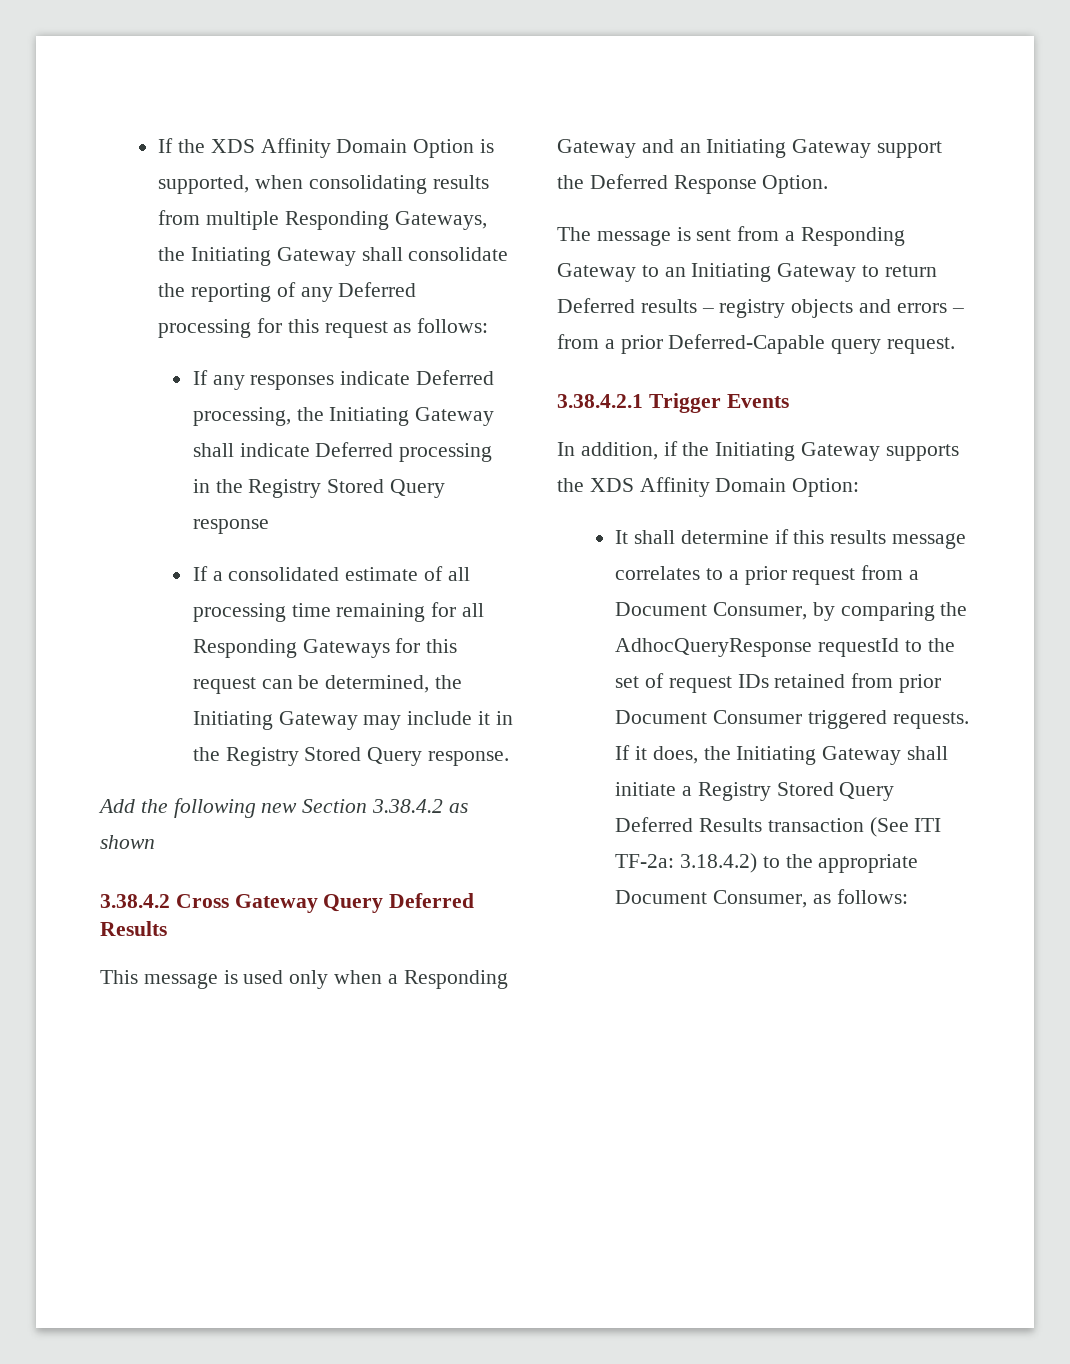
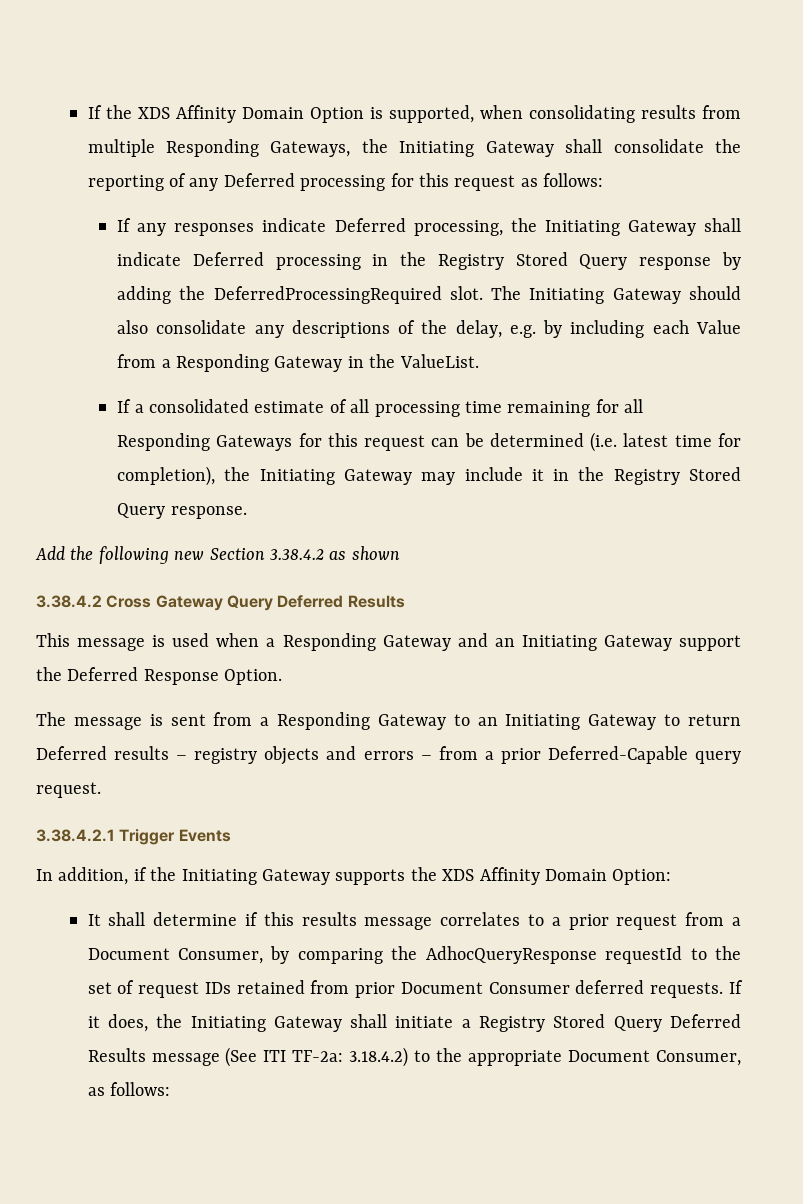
- If any responses indicate Deferred processing, the Initiating Gateway shall indicate Deferred processing in the Registry Stored Query response
+ If any responses indicate Deferred processing, the Initiating Gateway shall indicate Deferred processing in the Registry Stored Query response by adding the DeferredProcessingRequired slot. The Initiating Gateway should also consolidate any descriptions of the delay, e.g. by including each Value from a Responding Gateway in the ValueList.
- If a consolidated estimate of all processing time remaining for all Responding Gateways for this request can be determined, the Initiating Gateway may include it in the Registry Stored Query response.
+ If a consolidated estimate of all processing time remaining for all Responding Gateways for this request can be determined (i.e. latest time for completion), the Initiating Gateway may include it in the Registry Stored Query response.
- This message is used only when a Responding Gateway and an Initiating Gateway support the Deferred Response Option.
+ This message is used when a Responding Gateway and an Initiating Gateway support the Deferred Response Option.
- It shall determine if this results message correlates to a prior request from a Document Consumer, by comparing the AdhocQueryResponse requestId to the set of request IDs retained from prior Document Consumer triggered requests.
+ It shall determine if this results message correlates to a prior request from a Document Consumer, by comparing the AdhocQueryResponse requestId to the set of request IDs retained from prior Document Consumer deferred requests.
- If it does, the Initiating Gateway shall initiate a Registry Stored Query Deferred Results transaction (See ITI TF-2a: 3.18.4.2) to the appropriate Document Consumer, as follows:
+ If it does, the Initiating Gateway shall initiate a Registry Stored Query Deferred Results message (See ITI TF-2a: 3.18.4.2) to the appropriate Document Consumer, as follows:

